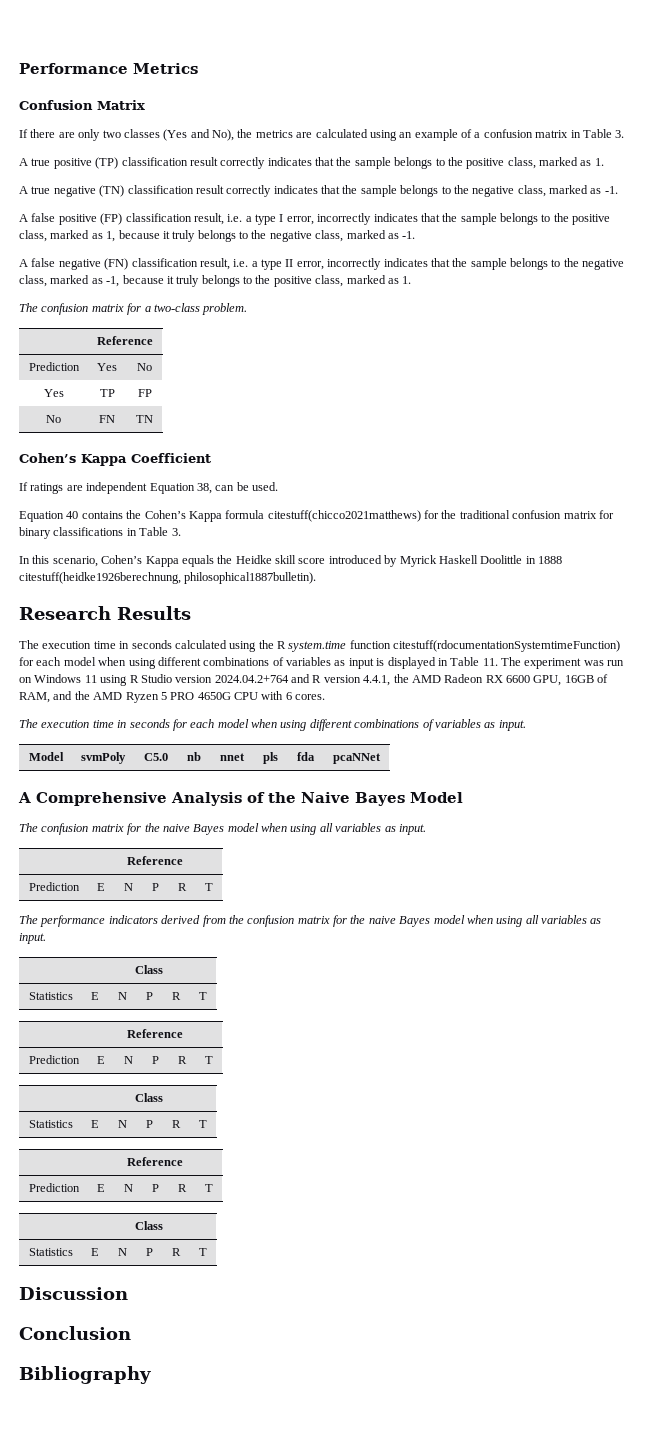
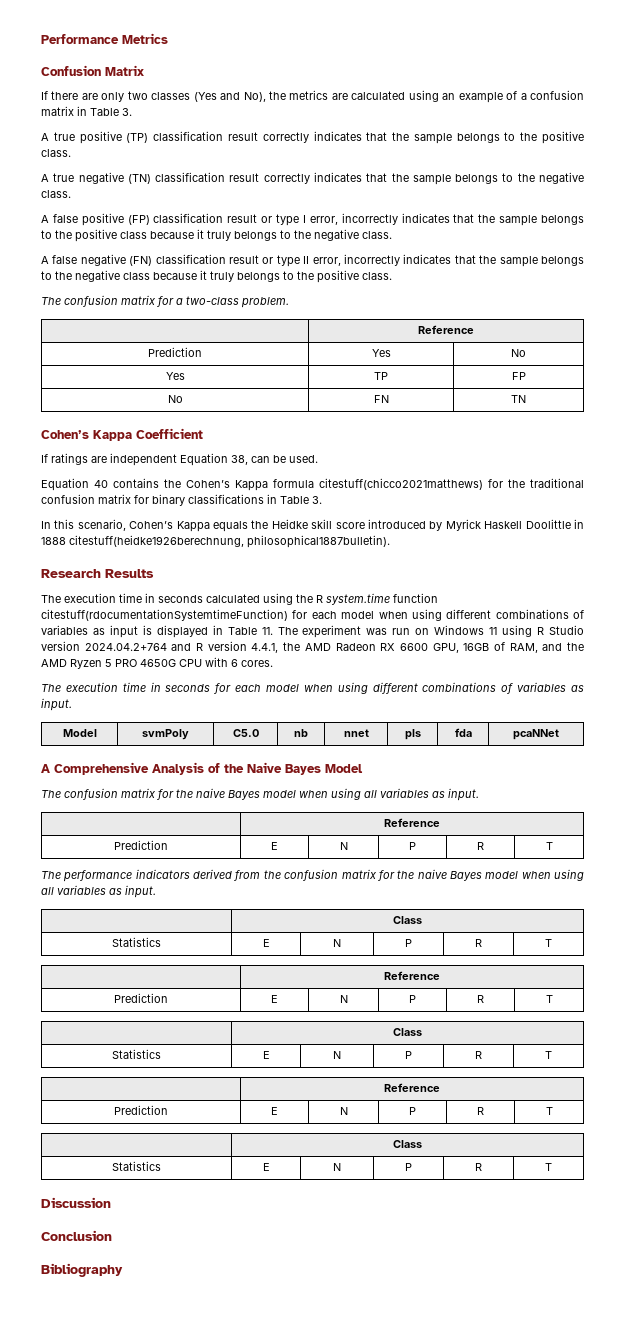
- A true positive (TP) classification result correctly indicates that the sample belongs to the positive class, marked as 1.
+ A true positive (TP) classification result correctly indicates that the sample belongs to the positive class.
- A true negative (TN) classification result correctly indicates that the sample belongs to the negative class, marked as -1.
+ A true negative (TN) classification result correctly indicates that the sample belongs to the negative class.
- A false positive (FP) classification result, i.e. a type I error, incorrectly indicates that the sample belongs to the positive class, marked as 1, because it truly belongs to the negative class, marked as -1.
+ A false positive (FP) classification result or type I error, incorrectly indicates that the sample belongs to the positive class because it truly belongs to the negative class.
- A false negative (FN) classification result, i.e. a type II error, incorrectly indicates that the sample belongs to the negative class, marked as -1, because it truly belongs to the positive class, marked as 1.
+ A false negative (FN) classification result or type II error, incorrectly indicates that the sample belongs to the negative class because it truly belongs to the positive class.

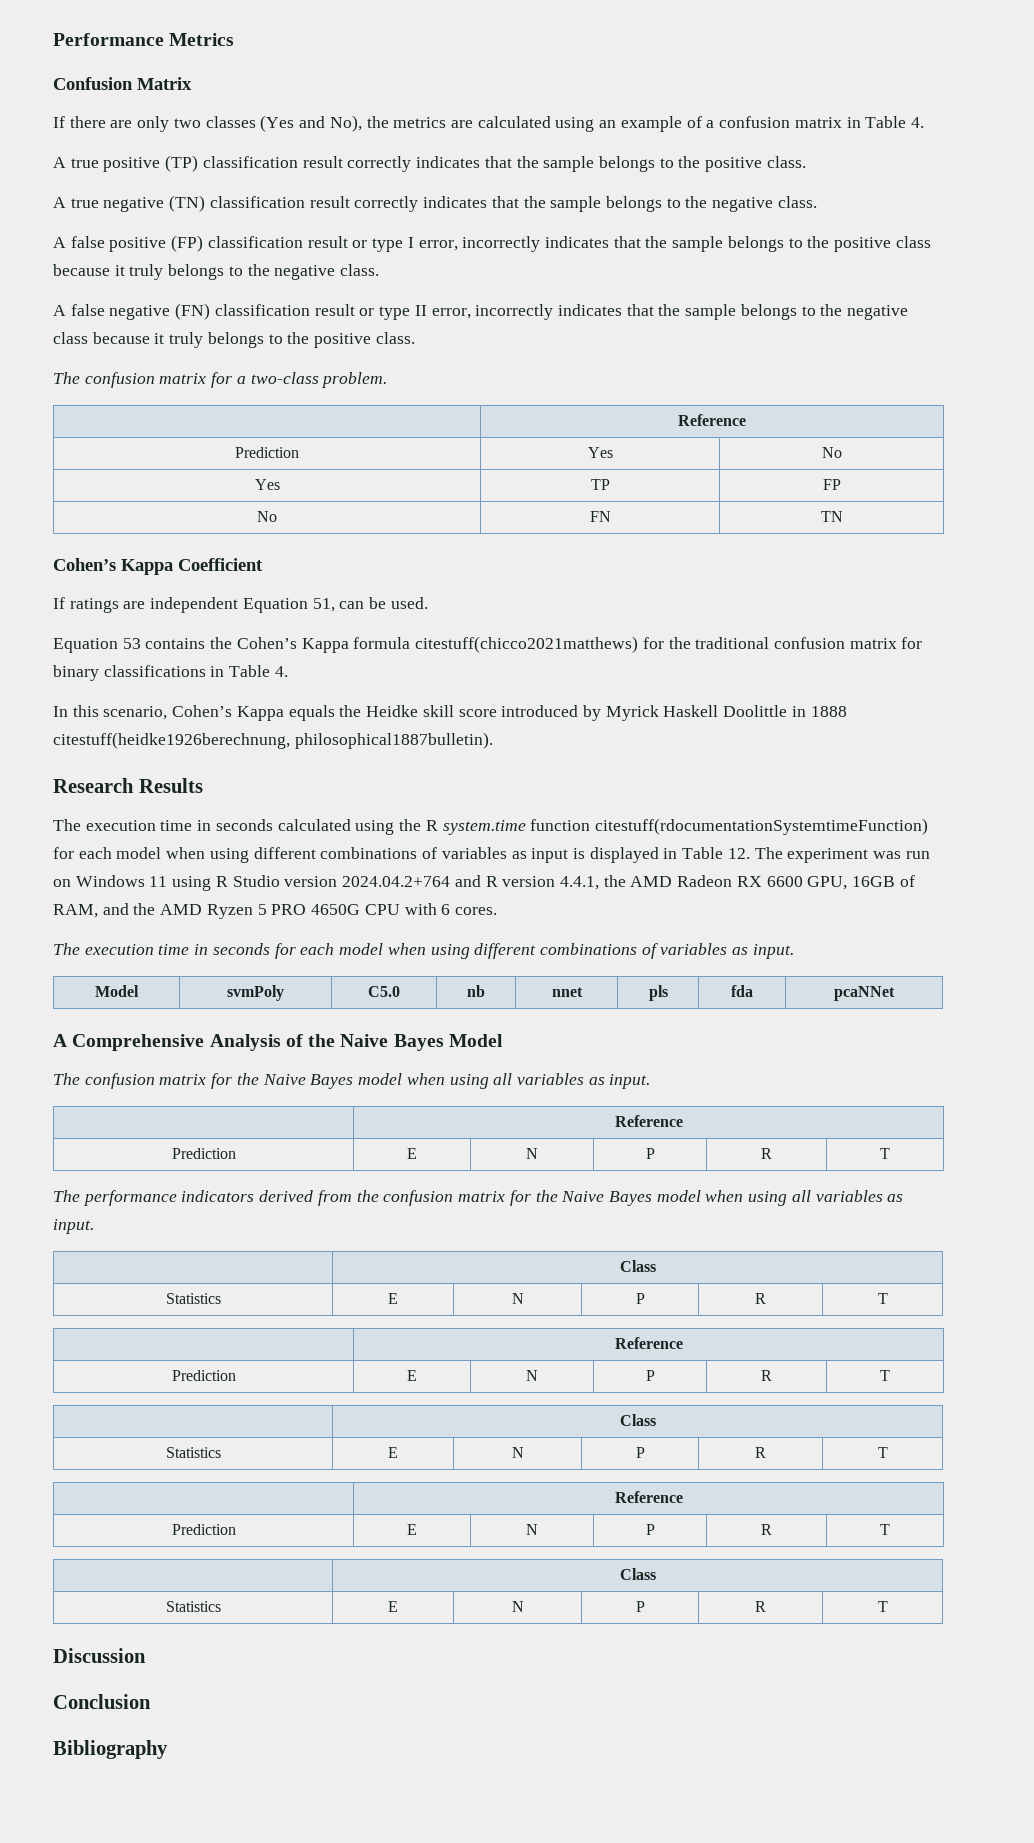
- If there are only two classes (Yes and No), the metrics are calculated using an example of a confusion matrix in Table 3.
+ If there are only two classes (Yes and No), the metrics are calculated using an example of a confusion matrix in Table 4.
- If ratings are independent Equation 38, can be used.
+ If ratings are independent Equation 51, can be used.
- Equation 40 contains the Cohen’s Kappa formula citestuff(chicco2021matthews) for the traditional confusion matrix for binary classifications in Table 3.
+ Equation 53 contains the Cohen’s Kappa formula citestuff(chicco2021matthews) for the traditional confusion matrix for binary classifications in Table 4.
- The execution time in seconds calculated using the R system.time function citestuff(rdocumentationSystemtimeFunction) for each model when using different combinations of variables as input is displayed in Table 11. The experiment was run on Windows 11 using R Studio version 2024.04.2+764 and R version 4.4.1, the AMD Radeon RX 6600 GPU, 16GB of RAM, and the AMD Ryzen 5 PRO 4650G CPU with 6 cores.
+ The execution time in seconds calculated using the R system.time function citestuff(rdocumentationSystemtimeFunction) for each model when using different combinations of variables as input is displayed in Table 12. The experiment was run on Windows 11 using R Studio version 2024.04.2+764 and R version 4.4.1, the AMD Radeon RX 6600 GPU, 16GB of RAM, and the AMD Ryzen 5 PRO 4650G CPU with 6 cores.
- The confusion matrix for the naive Bayes model when using all variables as input.
+ The confusion matrix for the Naive Bayes model when using all variables as input.
- The performance indicators derived from the confusion matrix for the naive Bayes model when using all variables as input.
+ The performance indicators derived from the confusion matrix for the Naive Bayes model when using all variables as input.

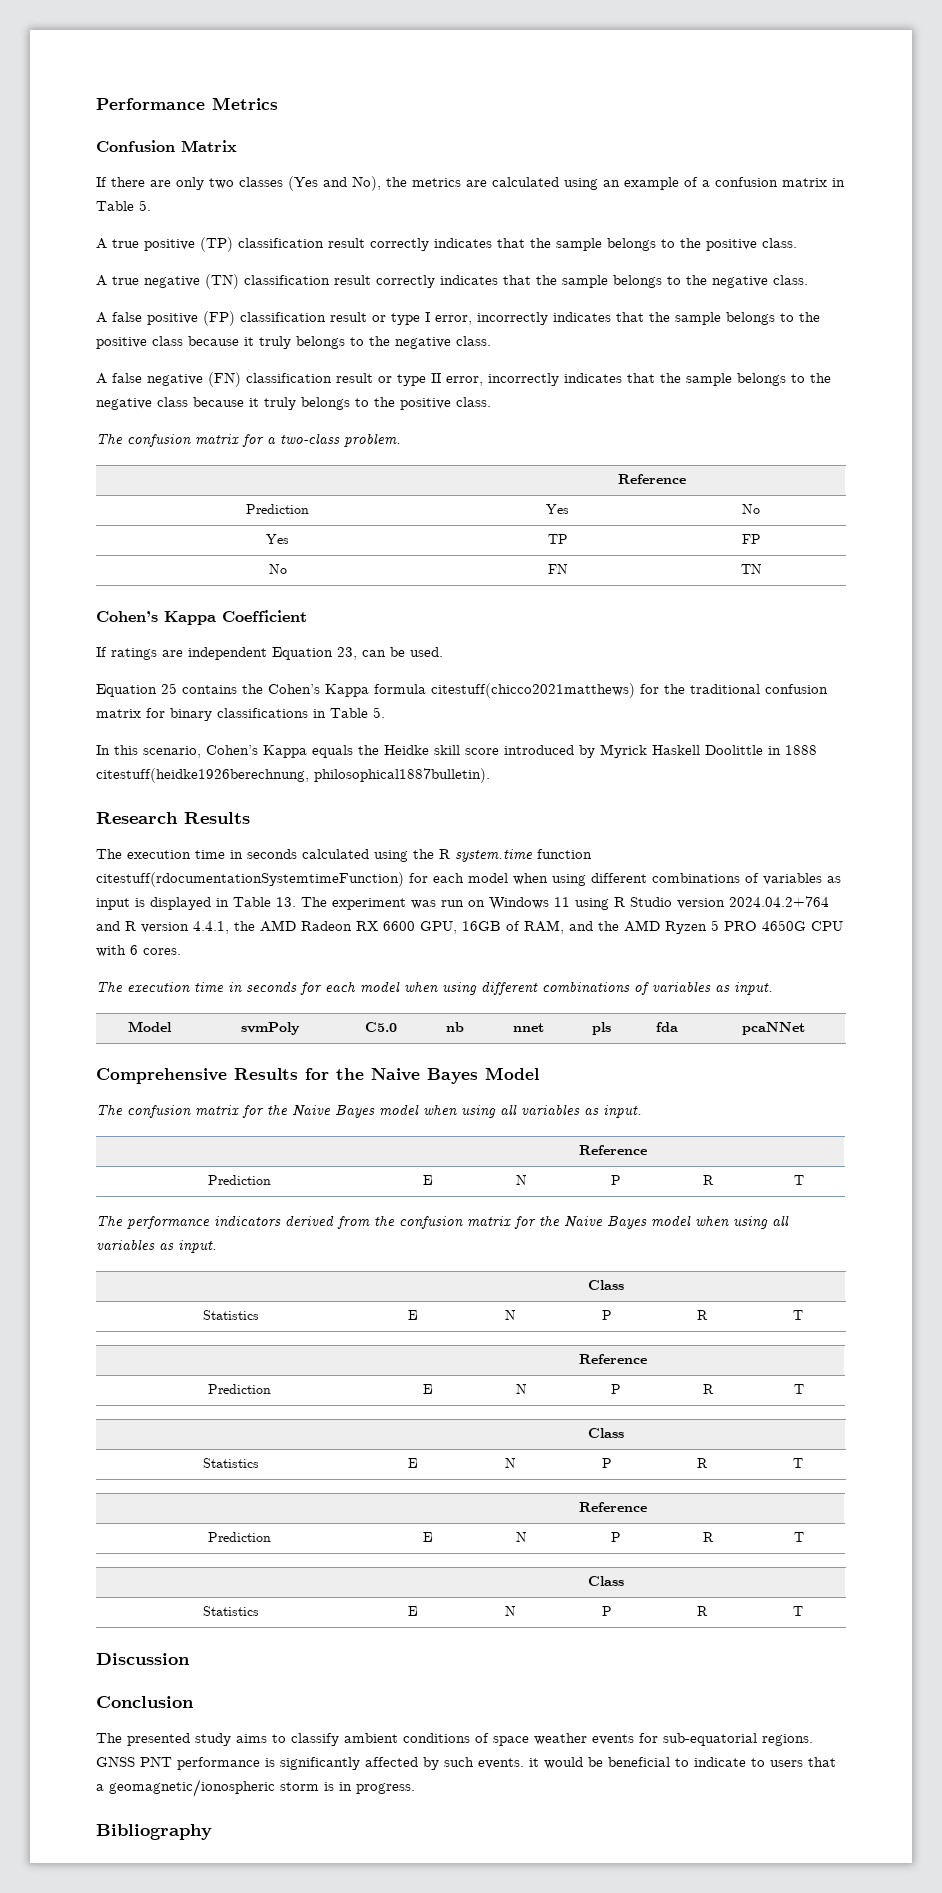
- If there are only two classes (Yes and No), the metrics are calculated using an example of a confusion matrix in Table 4.
+ If there are only two classes (Yes and No), the metrics are calculated using an example of a confusion matrix in Table 5.
- If ratings are independent Equation 51, can be used.
+ If ratings are independent Equation 23, can be used.
- Equation 53 contains the Cohen’s Kappa formula citestuff(chicco2021matthews) for the traditional confusion matrix for binary classifications in Table 4.
+ Equation 25 contains the Cohen’s Kappa formula citestuff(chicco2021matthews) for the traditional confusion matrix for binary classifications in Table 5.
- The execution time in seconds calculated using the R system.time function citestuff(rdocumentationSystemtimeFunction) for each model when using different combinations of variables as input is displayed in Table 12. The experiment was run on Windows 11 using R Studio version 2024.04.2+764 and R version 4.4.1, the AMD Radeon RX 6600 GPU, 16GB of RAM, and the AMD Ryzen 5 PRO 4650G CPU with 6 cores.
+ The execution time in seconds calculated using the R system.time function citestuff(rdocumentationSystemtimeFunction) for each model when using different combinations of variables as input is displayed in Table 13. The experiment was run on Windows 11 using R Studio version 2024.04.2+764 and R version 4.4.1, the AMD Radeon RX 6600 GPU, 16GB of RAM, and the AMD Ryzen 5 PRO 4650G CPU with 6 cores.
- A Comprehensive Analysis of the Naive Bayes Model
+ Comprehensive Results for the Naive Bayes Model
+ The presented study aims to classify ambient conditions of space weather events for sub-equatorial regions. GNSS PNT performance is significantly affected by such events. it would be beneficial to indicate to users that a geomagnetic/ionospheric storm is in progress.

